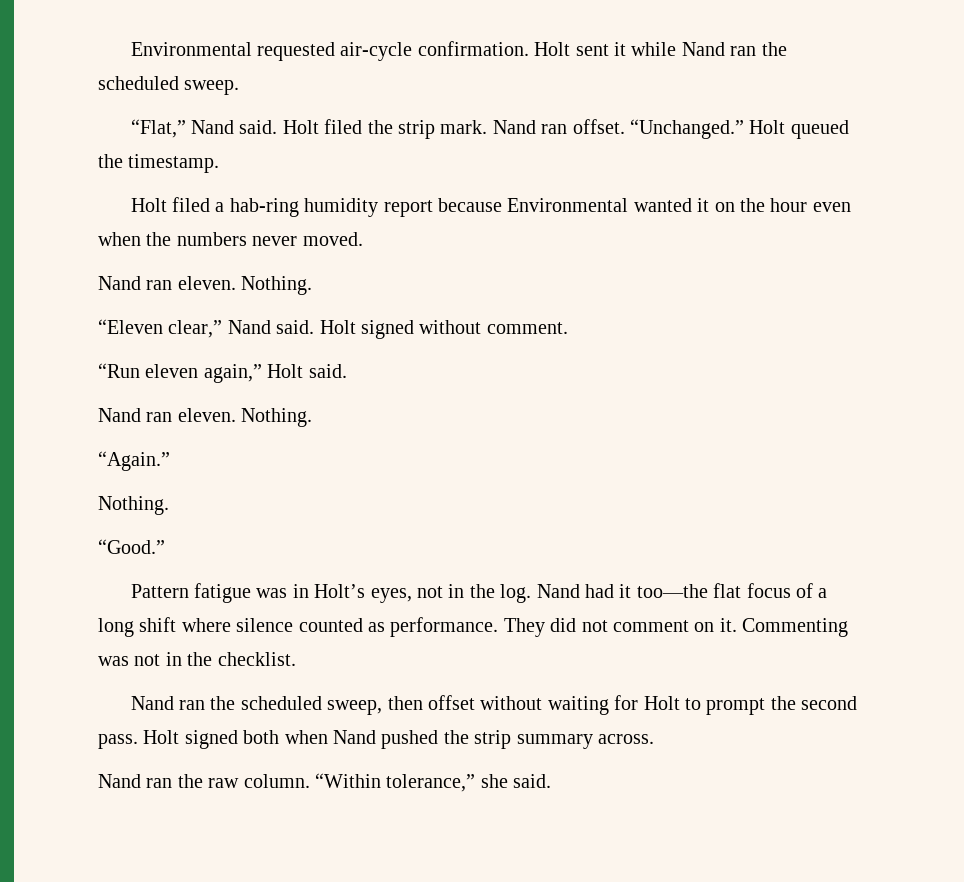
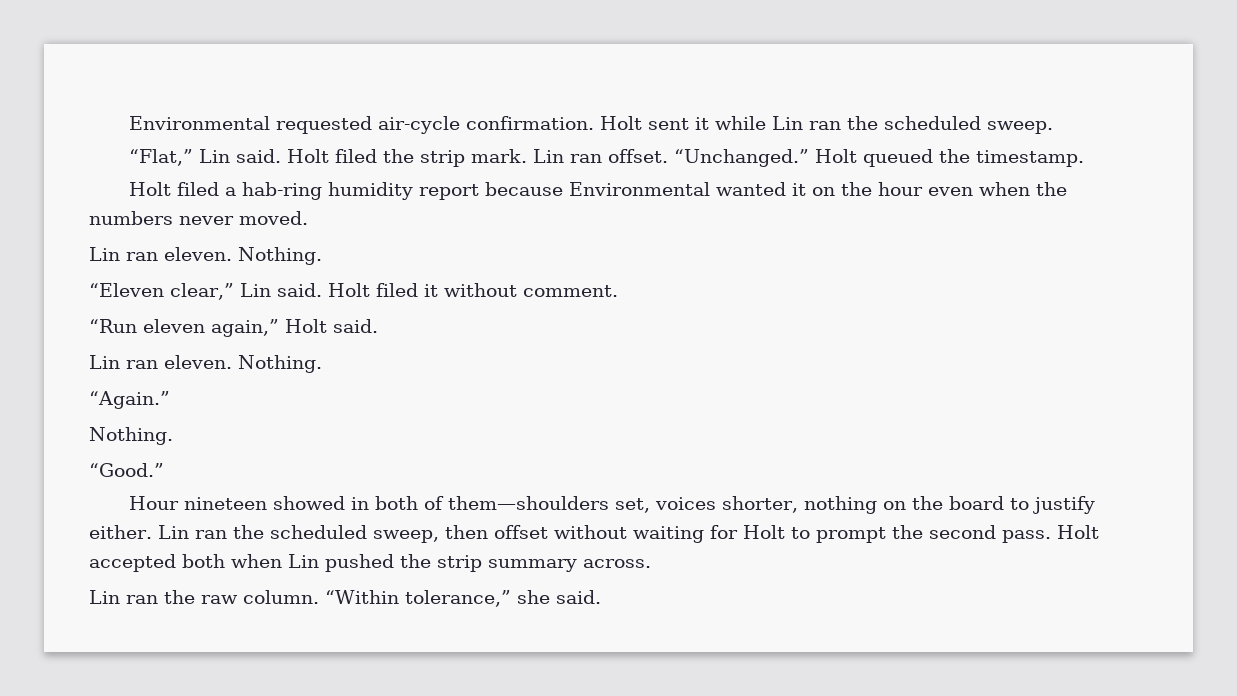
- Holt sent it while Nand ran the scheduled sweep.
+ Holt sent it while Lin ran the scheduled sweep.
- “Flat,” Nand said.
+ “Flat,” Lin said.
- Nand ran offset.
+ Lin ran offset.
  Holt filed a hab-ring humidity report because Environmental wanted it on the hour even when the numbers never moved.
- Nand ran eleven.
+ Lin ran eleven.
- “Eleven clear,” Nand said. Holt signed without comment.
+ “Eleven clear,” Lin said. Holt filed it without comment.
  “Run eleven again,” Holt said.
- Nand ran eleven.
+ Lin ran eleven.
- Pattern fatigue was in Holt’s eyes, not in the log. Nand had it too—the flat focus of a long shift where silence counted as performance. They did not comment on it. Commenting was not in the checklist.
- Nand ran the scheduled sweep, then offset without waiting for Holt to prompt the second pass.
+ Hour nineteen showed in both of them—shoulders set, voices shorter, nothing on the board to justify either. Lin ran the scheduled sweep, then offset without waiting for Holt to prompt the second pass.
- Holt signed both when Nand pushed the strip summary across.
+ Holt accepted both when Lin pushed the strip summary across.
- Nand ran the raw column.
+ Lin ran the raw column.

